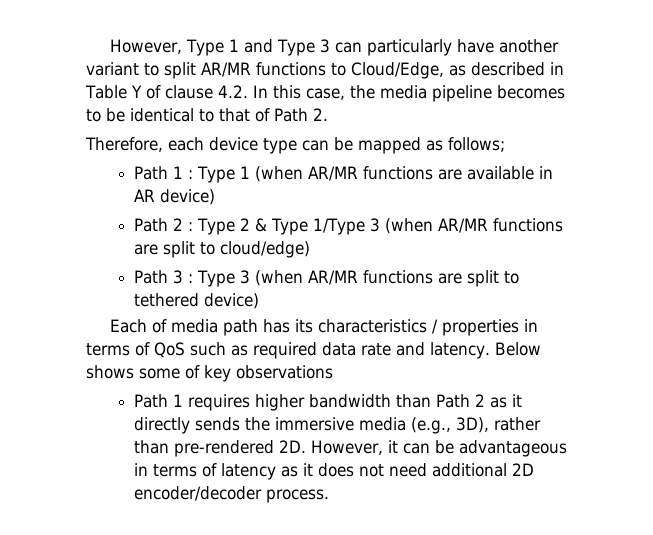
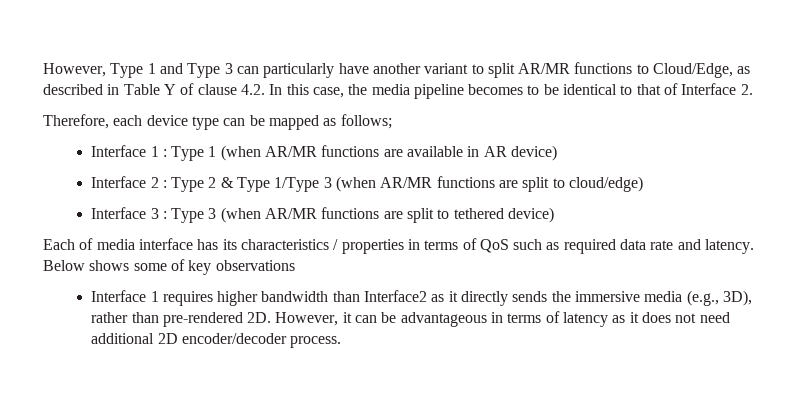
- However, Type 1 and Type 3 can particularly have another variant to split AR/MR functions to Cloud/Edge, as described in Table Y of clause 4.2. In this case, the media pipeline becomes to be identical to that of Path 2.
+ However, Type 1 and Type 3 can particularly have another variant to split AR/MR functions to Cloud/Edge, as described in Table Y of clause 4.2. In this case, the media pipeline becomes to be identical to that of Interface 2.
- Path 1 : Type 1 (when AR/MR functions are available in AR device)
+ Interface 1 : Type 1 (when AR/MR functions are available in AR device)
- Path 2 : Type 2 & Type 1/Type 3 (when AR/MR functions are split to cloud/edge)
+ Interface 2 : Type 2 & Type 1/Type 3 (when AR/MR functions are split to cloud/edge)
- Path 3 : Type 3 (when AR/MR functions are split to tethered device)
+ Interface 3 : Type 3 (when AR/MR functions are split to tethered device)
- Each of media path has its characteristics / properties in terms of QoS such as required data rate and latency.
+ Each of media interface has its characteristics / properties in terms of QoS such as required data rate and latency.
- Path 1 requires higher bandwidth than Path 2 as it directly sends the immersive media (e.g., 3D), rather than pre-rendered 2D.
+ Interface 1 requires higher bandwidth than Interface2 as it directly sends the immersive media (e.g., 3D), rather than pre-rendered 2D.

